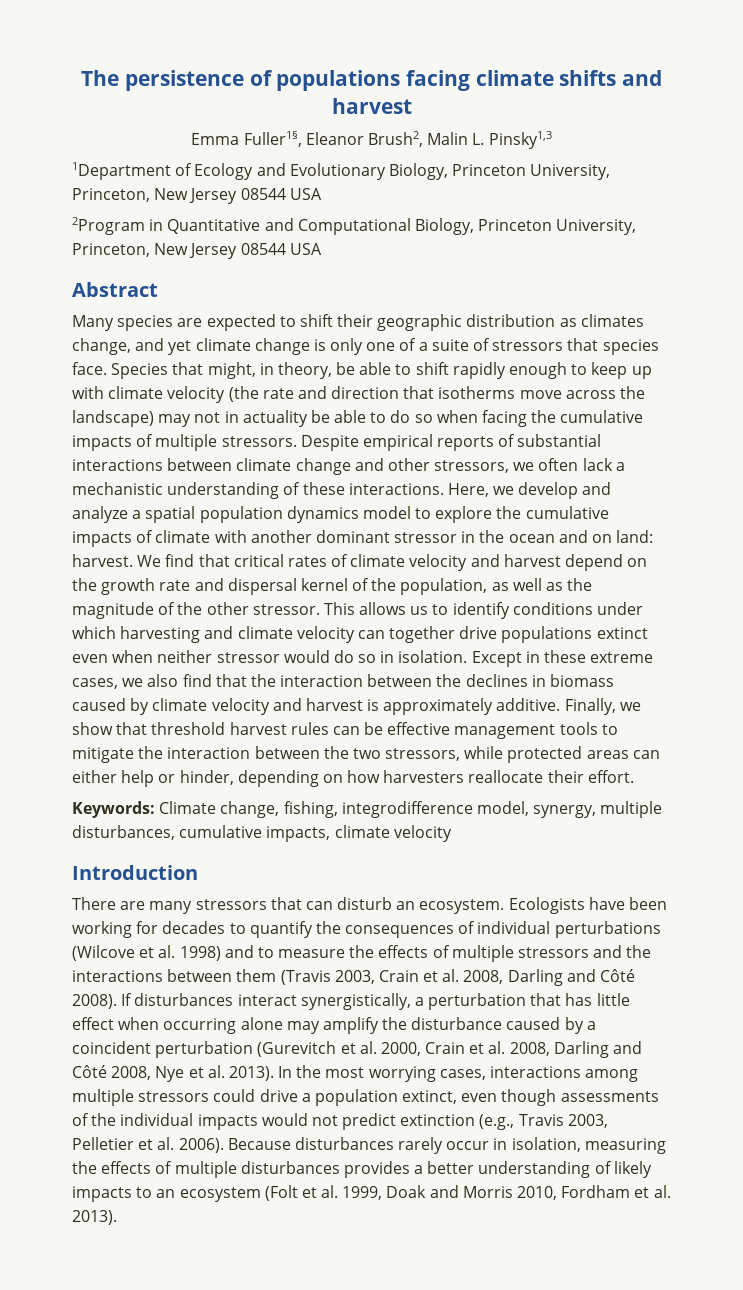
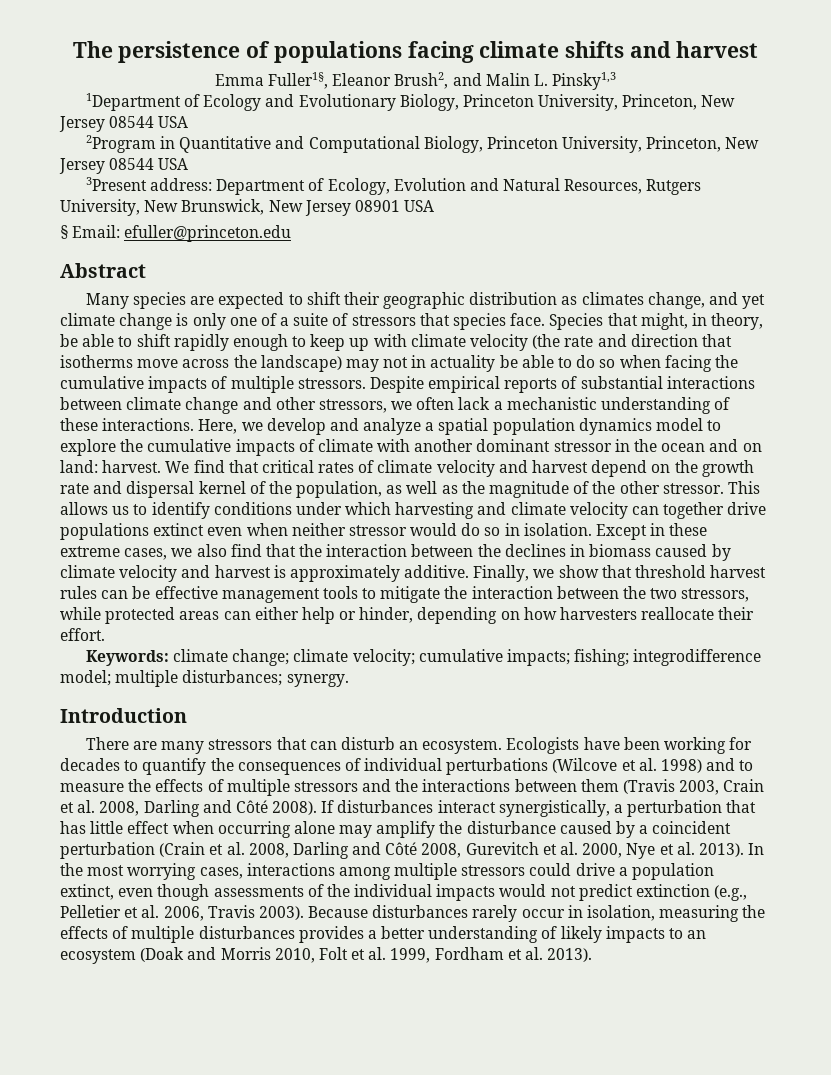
- Emma Fuller1§, Eleanor Brush2, Malin L. Pinsky1,3
+ Emma Fuller1§, Eleanor Brush2, and Malin L. Pinsky1,3
+ 3Present address: Department of Ecology, Evolution and Natural Resources, Rutgers University, New Brunswick, New Jersey 08901 USA
+ § Email: efuller@princeton.edu
- Keywords: Climate change, fishing, integrodifference model, synergy, multiple disturbances, cumulative impacts, climate velocity
+ Keywords: climate change; climate velocity; cumulative impacts; fishing; integrodifference model; multiple disturbances; synergy.
- If disturbances interact synergistically, a perturbation that has little effect when occurring alone may amplify the disturbance caused by a coincident perturbation (Gurevitch et al. 2000, Crain et al. 2008, Darling and Côté 2008, Nye et al. 2013).
+ If disturbances interact synergistically, a perturbation that has little effect when occurring alone may amplify the disturbance caused by a coincident perturbation (Crain et al. 2008, Darling and Côté 2008, Gurevitch et al. 2000, Nye et al. 2013).
- In the most worrying cases, interactions among multiple stressors could drive a population extinct, even though assessments of the individual impacts would not predict extinction (e.g., Travis 2003, Pelletier et al. 2006).
+ In the most worrying cases, interactions among multiple stressors could drive a population extinct, even though assessments of the individual impacts would not predict extinction (e.g., Pelletier et al. 2006, Travis 2003).
- Because disturbances rarely occur in isolation, measuring the effects of multiple disturbances provides a better understanding of likely impacts to an ecosystem (Folt et al. 1999, Doak and Morris 2010, Fordham et al. 2013).
+ Because disturbances rarely occur in isolation, measuring the effects of multiple disturbances provides a better understanding of likely impacts to an ecosystem (Doak and Morris 2010, Folt et al. 1999, Fordham et al. 2013).

